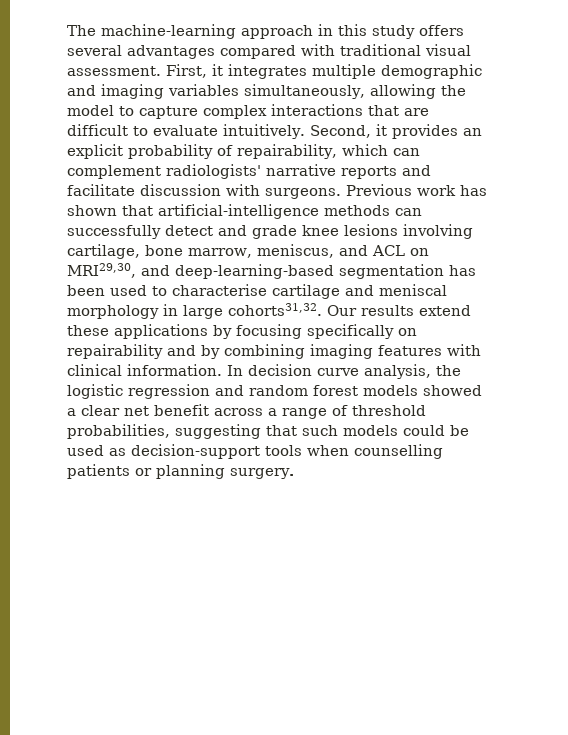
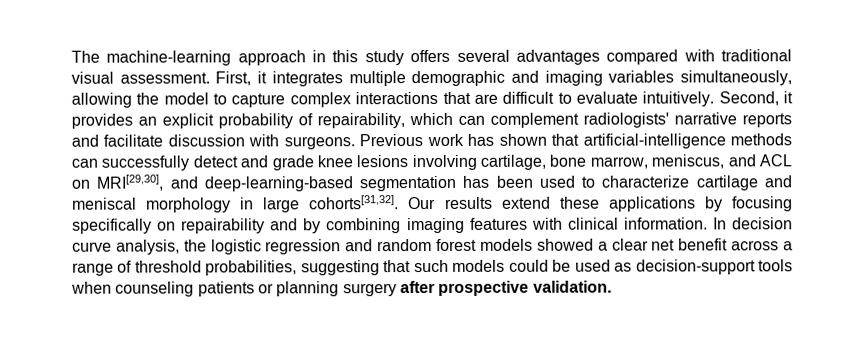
- Previous work has shown that artificial-intelligence methods can successfully detect and grade knee lesions involving cartilage, bone marrow, meniscus, and ACL on MRI29,30, and deep-learning-based segmentation has been used to characterise cartilage and meniscal morphology in large cohorts31,32.
+ Previous work has shown that artificial-intelligence methods can successfully detect and grade knee lesions involving cartilage, bone marrow, meniscus, and ACL on MRI[29,30], and deep-learning-based segmentation has been used to characterize cartilage and meniscal morphology in large cohorts[31,32].
- In decision curve analysis, the logistic regression and random forest models showed a clear net benefit across a range of threshold probabilities, suggesting that such models could be used as decision-support tools when counselling patients or planning surgery.
+ In decision curve analysis, the logistic regression and random forest models showed a clear net benefit across a range of threshold probabilities, suggesting that such models could be used as decision-support tools when counseling patients or planning surgery after prospective validation.

